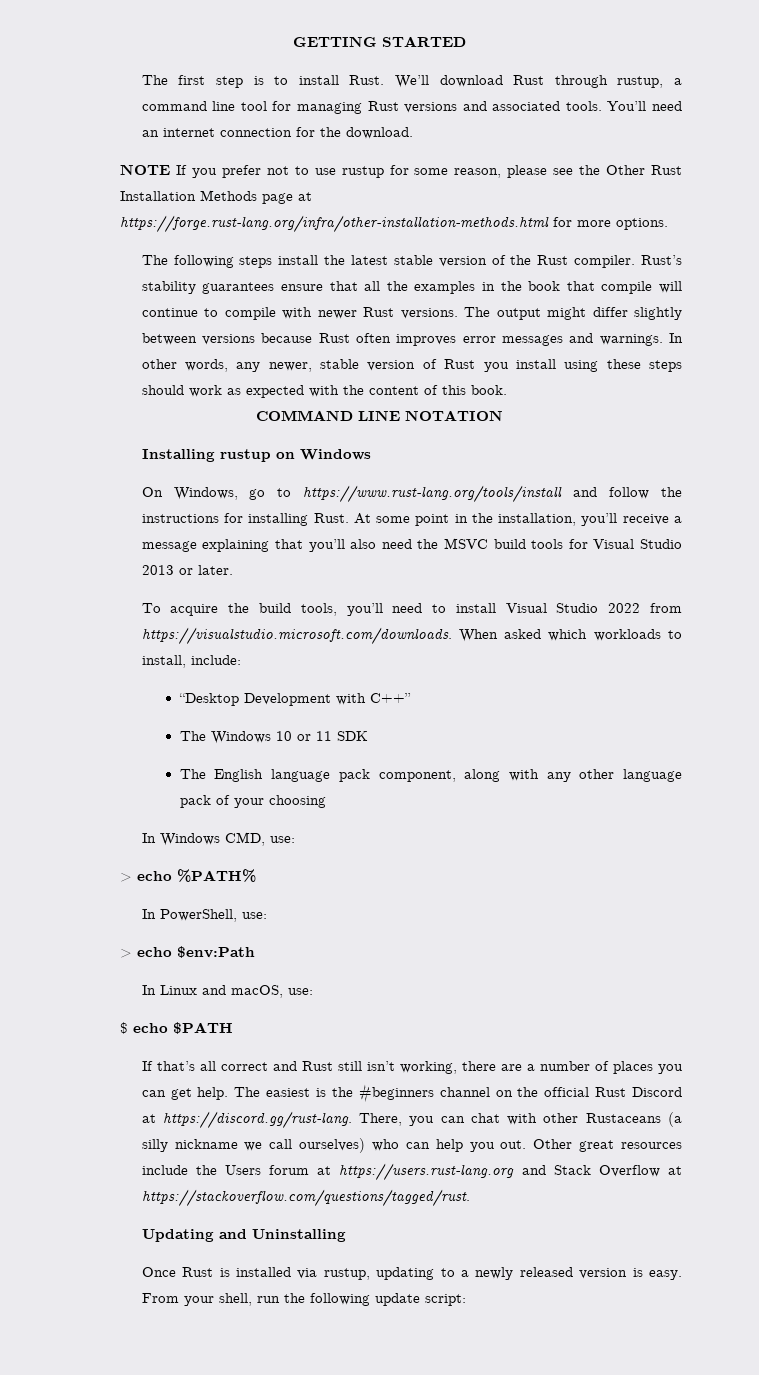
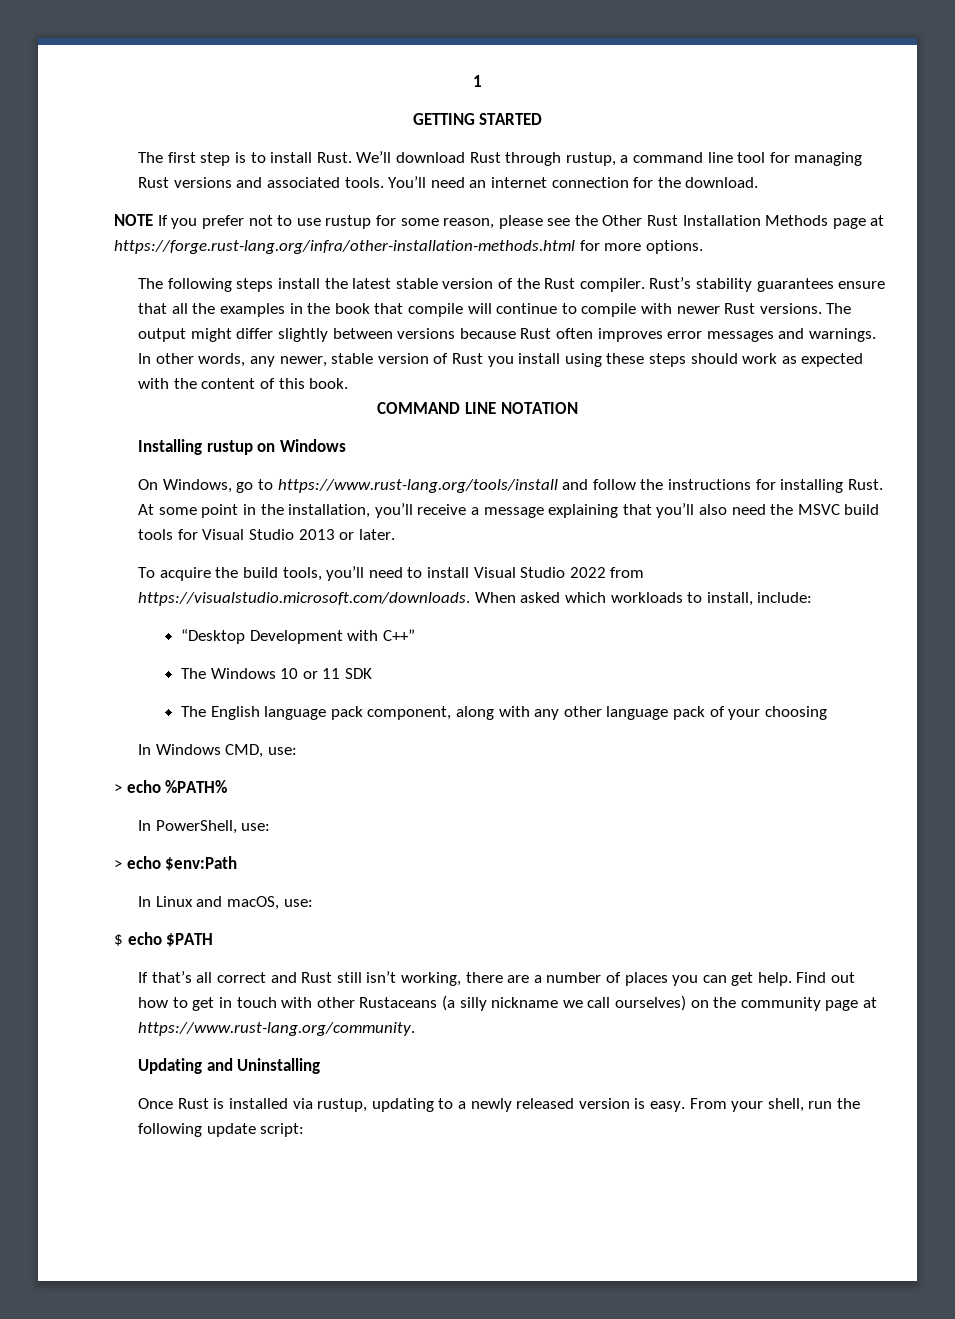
+ 1
- The easiest is the #beginners channel on the official Rust Discord at https://discord.gg/rust-lang. There, you can chat with other Rustaceans (a silly nickname we call ourselves) who can help you out. Other great resources include the Users forum at https://users.rust-lang.org and Stack Overflow at https://stackoverflow.com/questions/tagged/rust.
+ Find out how to get in touch with other Rustaceans (a silly nickname we call ourselves) on the community page at https://www.rust-lang.org/community.

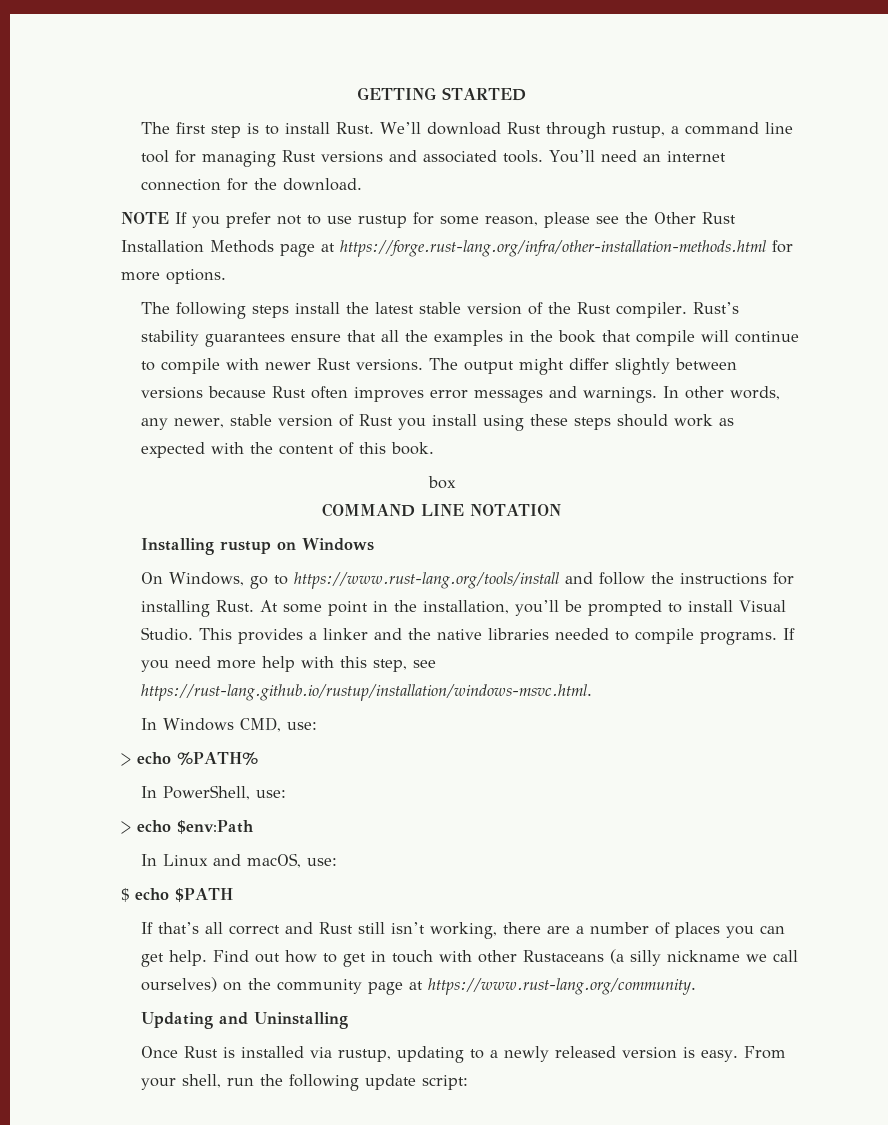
- 1
+ box
- At some point in the installation, you’ll receive a message explaining that you’ll also need the MSVC build tools for Visual Studio 2013 or later.
- To acquire the build tools, you’ll need to install Visual Studio 2022 from https://visualstudio.microsoft.com/downloads. When asked which workloads to install, include:
- “Desktop Development with C++”
- The Windows 10 or 11 SDK
- The English language pack component, along with any other language pack of your choosing
+ At some point in the installation, you’ll be prompted to install Visual Studio. This provides a linker and the native libraries needed to compile programs. If you need more help with this step, see https://rust-lang.github.io/rustup/installation/windows-msvc.html.

